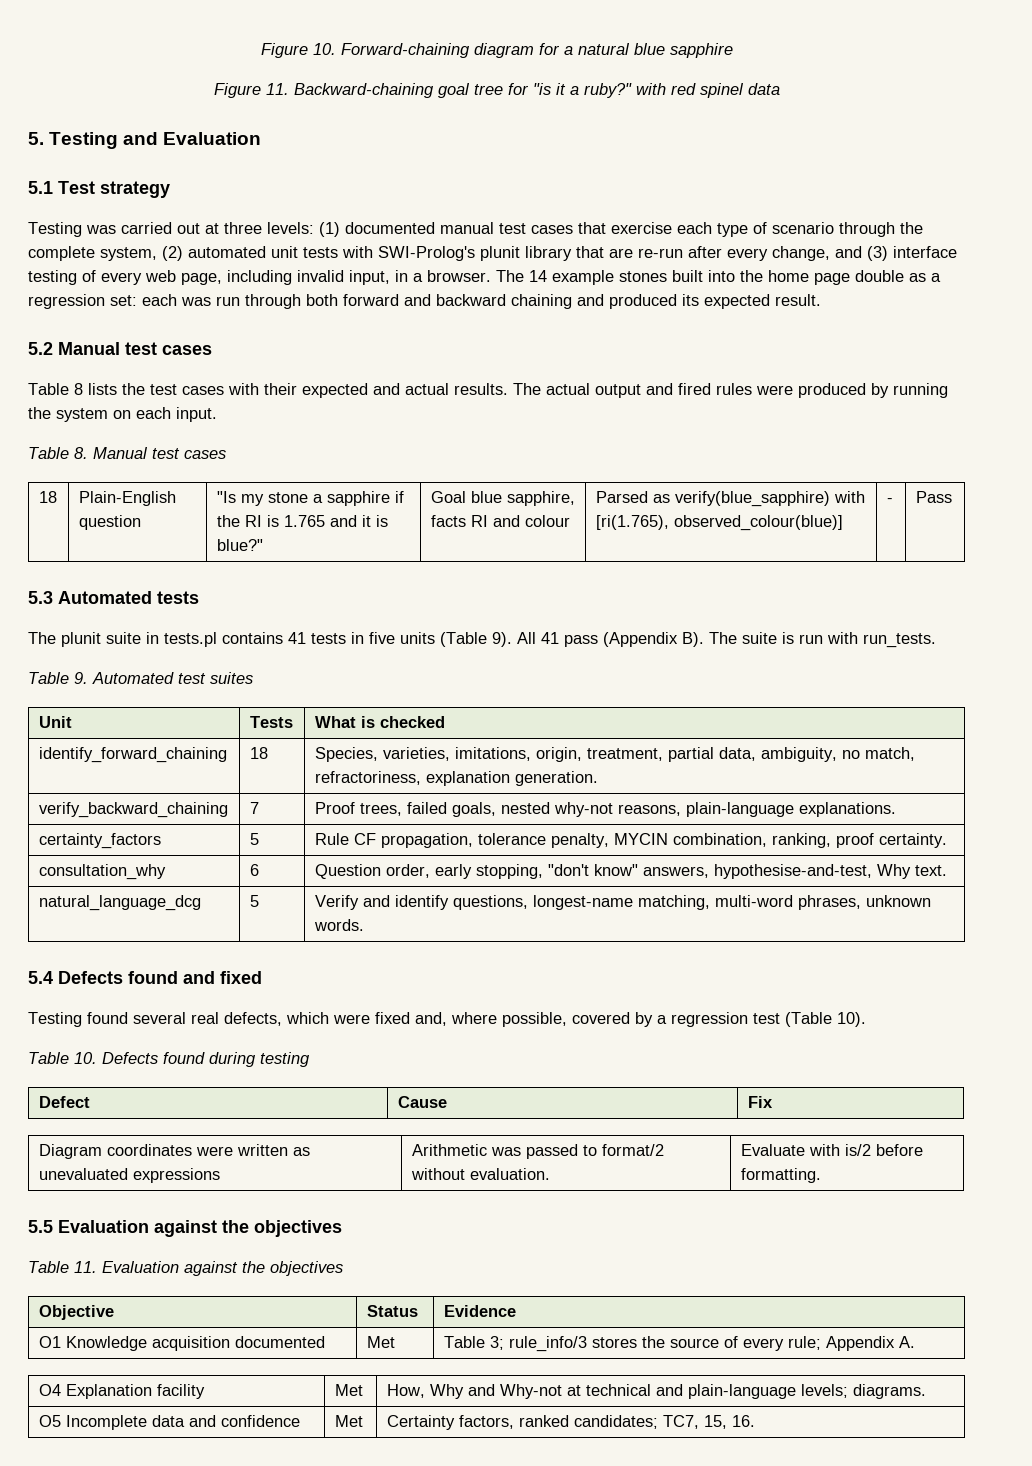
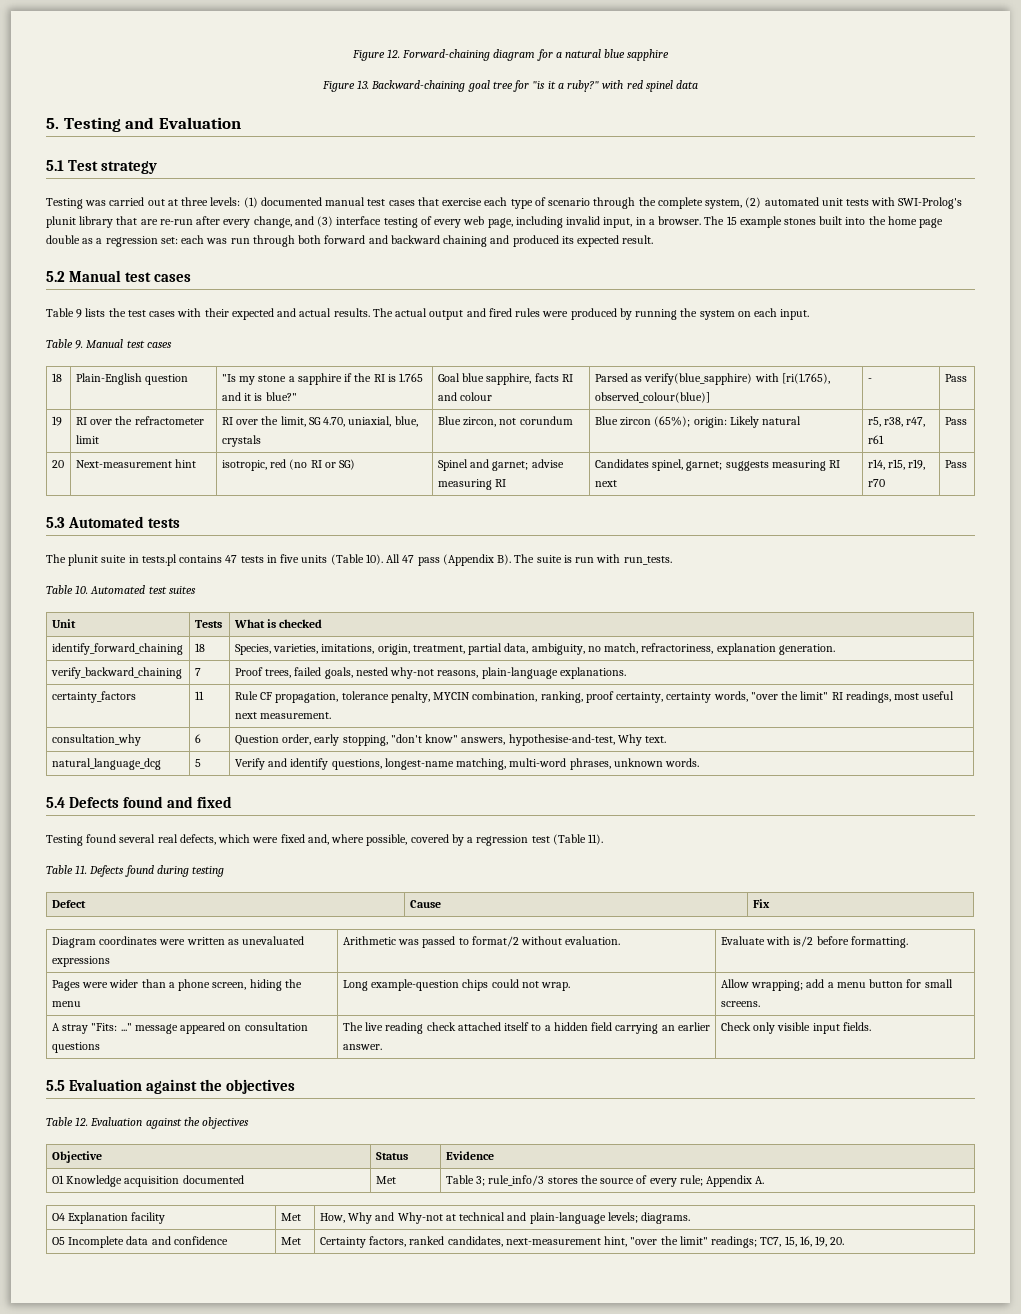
- Figure 10. Forward-chaining diagram for a natural blue sapphire
+ Figure 12. Forward-chaining diagram for a natural blue sapphire
- Figure 11. Backward-chaining goal tree for "is it a ruby?" with red spinel data
+ Figure 13. Backward-chaining goal tree for "is it a ruby?" with red spinel data
- The 14 example stones built into the home page double as a regression set: each was run through both forward and backward chaining and produced its expected result.
+ The 15 example stones built into the home page double as a regression set: each was run through both forward and backward chaining and produced its expected result.
- Table 8 lists the test cases with their expected and actual results.
+ Table 9 lists the test cases with their expected and actual results.
- Table 8. Manual test cases
+ Table 9. Manual test cases
+ 19 | RI over the refractometer limit | RI over the limit, SG 4.70, uniaxial, blue, crystals | Blue zircon, not corundum | Blue zircon (65%); origin: Likely natural | r5, r38, r47, r61 | Pass
+ 20 | Next-measurement hint | isotropic, red (no RI or SG) | Spinel and garnet; advise measuring RI | Candidates spinel, garnet; suggests measuring RI next | r14, r15, r19, r70 | Pass
- The plunit suite in tests.pl contains 41 tests in five units (Table 9). All 41 pass (Appendix B). The suite is run with run_tests.
+ The plunit suite in tests.pl contains 47 tests in five units (Table 10). All 47 pass (Appendix B). The suite is run with run_tests.
- Table 9. Automated test suites
+ Table 10. Automated test suites
- certainty_factors | 5 | Rule CF propagation, tolerance penalty, MYCIN combination, ranking, proof certainty.
+ certainty_factors | 11 | Rule CF propagation, tolerance penalty, MYCIN combination, ranking, proof certainty, certainty words, "over the limit" RI readings, most useful next measurement.
- Testing found several real defects, which were fixed and, where possible, covered by a regression test (Table 10).
- Table 10. Defects found during testing
+ Testing found several real defects, which were fixed and, where possible, covered by a regression test (Table 11).
+ Table 11. Defects found during testing
+ Pages were wider than a phone screen, hiding the menu | Long example-question chips could not wrap. | Allow wrapping; add a menu button for small screens.
+ A stray "Fits: ..." message appeared on consultation questions | The live reading check attached itself to a hidden field carrying an earlier answer. | Check only visible input fields.
- Table 11. Evaluation against the objectives
+ Table 12. Evaluation against the objectives
- O5 Incomplete data and confidence | Met | Certainty factors, ranked candidates; TC7, 15, 16.
+ O5 Incomplete data and confidence | Met | Certainty factors, ranked candidates, next-measurement hint, "over the limit" readings; TC7, 15, 16, 19, 20.

